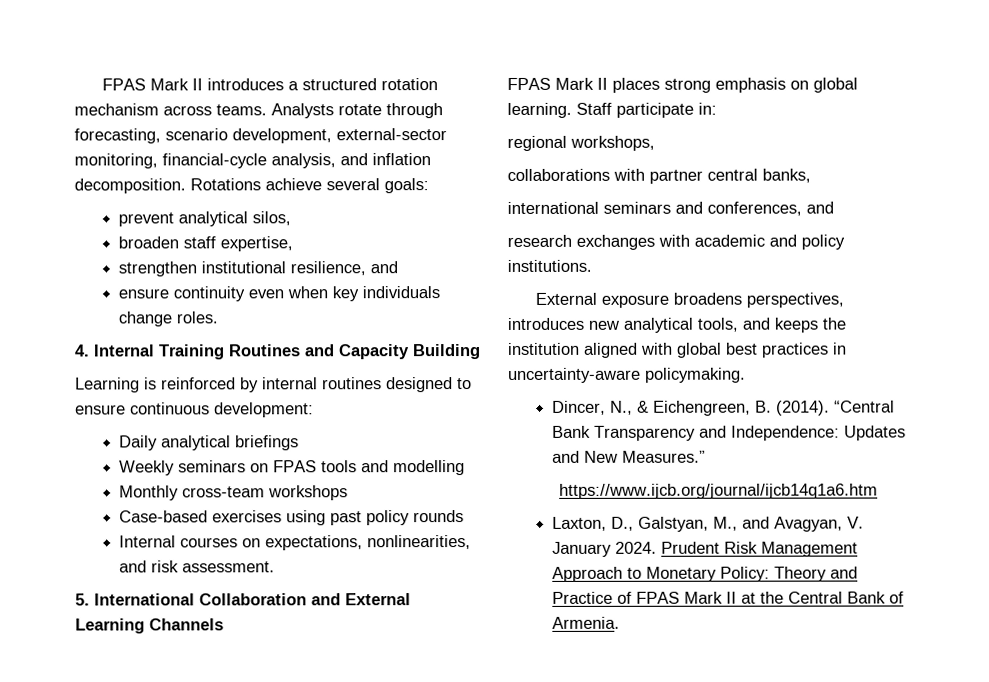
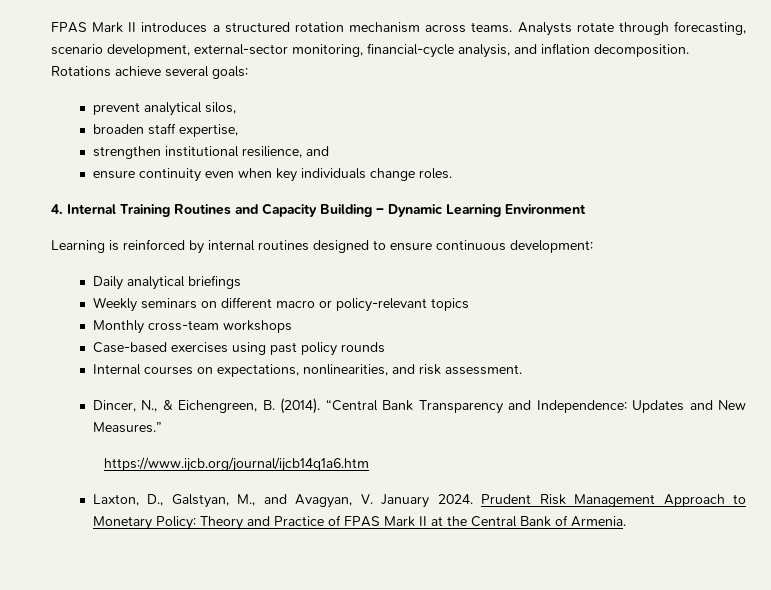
- 4. Internal Training Routines and Capacity Building
+ 4. Internal Training Routines and Capacity Building – Dynamic Learning Environment
- Weekly seminars on FPAS tools and modelling
+ Weekly seminars on different macro or policy-relevant topics
- 5. International Collaboration and External Learning Channels
- FPAS Mark II places strong emphasis on global learning. Staff participate in:
- regional workshops,
- collaborations with partner central banks,
- international seminars and conferences, and
- research exchanges with academic and policy institutions.
- External exposure broadens perspectives, introduces new analytical tools, and keeps the institution aligned with global best practices in uncertainty-aware policymaking.

